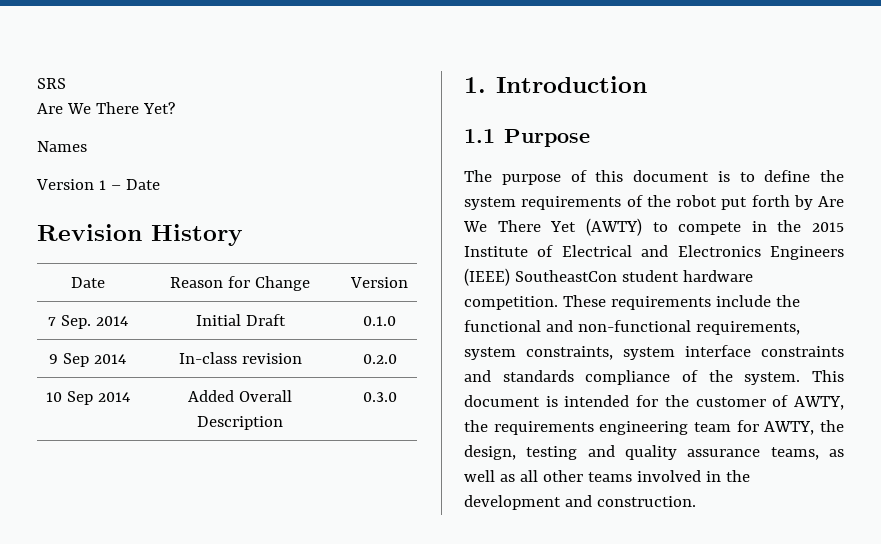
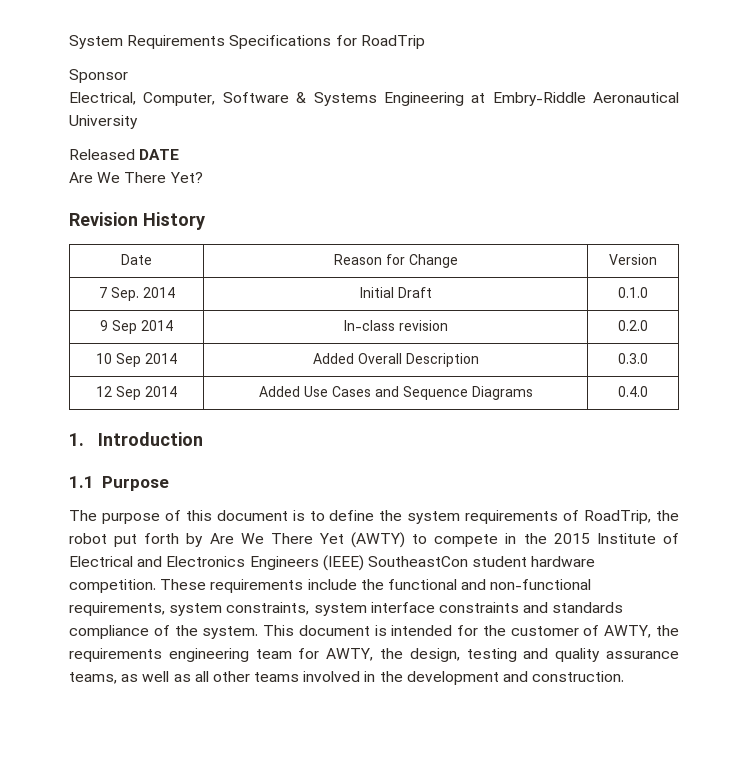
- SRS
+ System Requirements Specifications for RoadTrip
+ Sponsor
+ Electrical, Computer, Software & Systems Engineering at Embry-Riddle Aeronautical University
+ Released DATE
- Names
- Version 1 – Date
+ 12 Sep 2014 | Added Use Cases and Sequence Diagrams | 0.4.0
- The purpose of this document is to define the system requirements of the robot put forth by Are We There Yet (AWTY) to compete in the 2015 Institute of Electrical and Electronics Engineers (IEEE) SoutheastCon student hardware competition.
+ The purpose of this document is to define the system requirements of RoadTrip, the robot put forth by Are We There Yet (AWTY) to compete in the 2015 Institute of Electrical and Electronics Engineers (IEEE) SoutheastCon student hardware competition.

